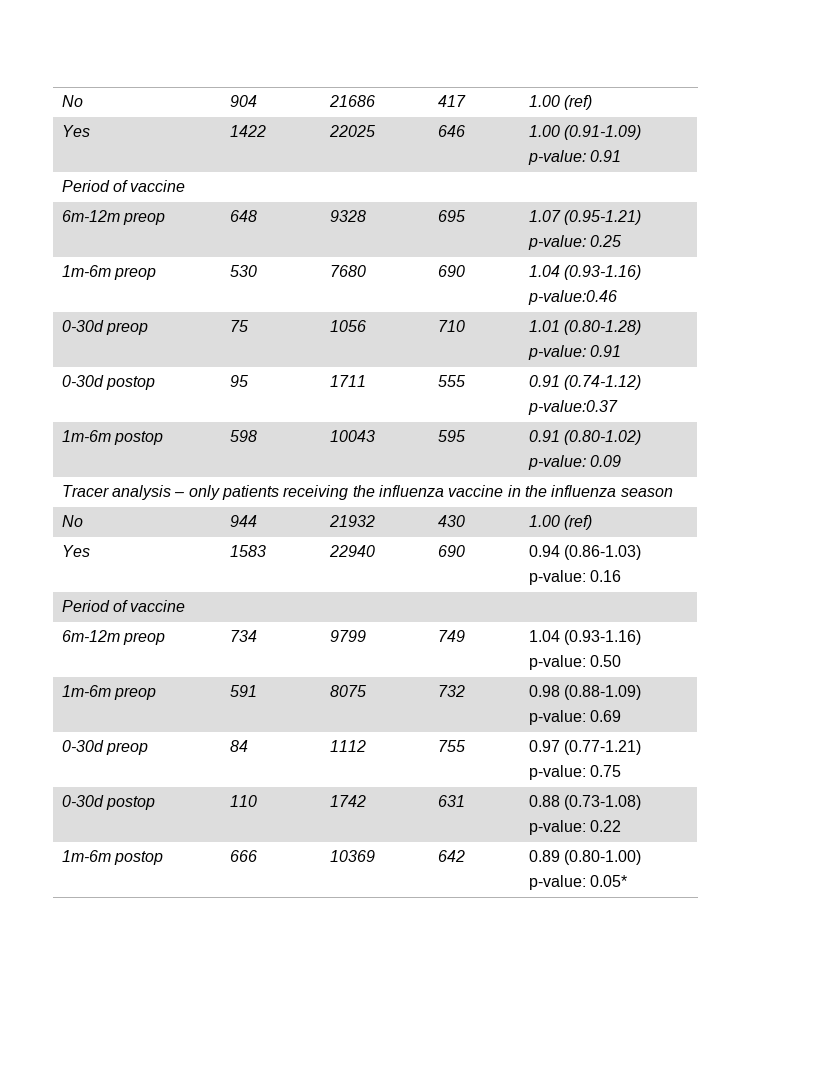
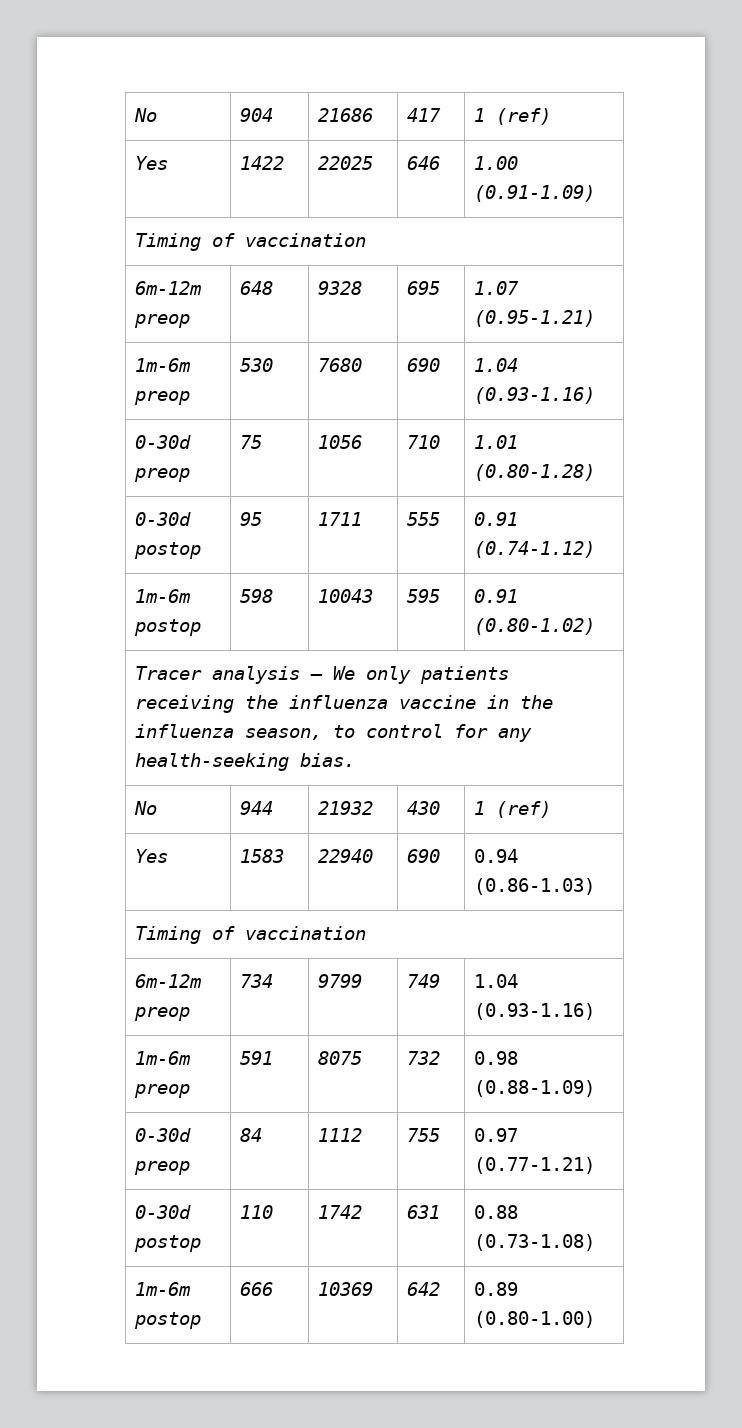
- No | 904 | 21686 | 417 | 1.00 (ref)
+ No | 904 | 21686 | 417 | 1 (ref)
  Yes | 1422 | 22025 | 646 | 1.00 (0.91-1.09)
- p-value: 0.91
- Period of vaccine
+ Timing of vaccination
  6m-12m preop | 648 | 9328 | 695 | 1.07 (0.95-1.21)
- p-value: 0.25
  1m-6m preop | 530 | 7680 | 690 | 1.04 (0.93-1.16)
- p-value:0.46
  0-30d preop | 75 | 1056 | 710 | 1.01 (0.80-1.28)
- p-value: 0.91
  0-30d postop | 95 | 1711 | 555 | 0.91 (0.74-1.12)
- p-value:0.37
  1m-6m postop | 598 | 10043 | 595 | 0.91 (0.80-1.02)
- p-value: 0.09
- Tracer analysis – only patients receiving the influenza vaccine in the influenza season
+ Tracer analysis – We only patients receiving the influenza vaccine in the influenza season, to control for any health-seeking bias.
- No | 944 | 21932 | 430 | 1.00 (ref)
+ No | 944 | 21932 | 430 | 1 (ref)
  Yes | 1583 | 22940 | 690 | 0.94 (0.86-1.03)
- p-value: 0.16
- Period of vaccine
+ Timing of vaccination
  6m-12m preop | 734 | 9799 | 749 | 1.04 (0.93-1.16)
- p-value: 0.50
  1m-6m preop | 591 | 8075 | 732 | 0.98 (0.88-1.09)
- p-value: 0.69
  0-30d preop | 84 | 1112 | 755 | 0.97 (0.77-1.21)
- p-value: 0.75
  0-30d postop | 110 | 1742 | 631 | 0.88 (0.73-1.08)
- p-value: 0.22
  1m-6m postop | 666 | 10369 | 642 | 0.89 (0.80-1.00)
- p-value: 0.05*

